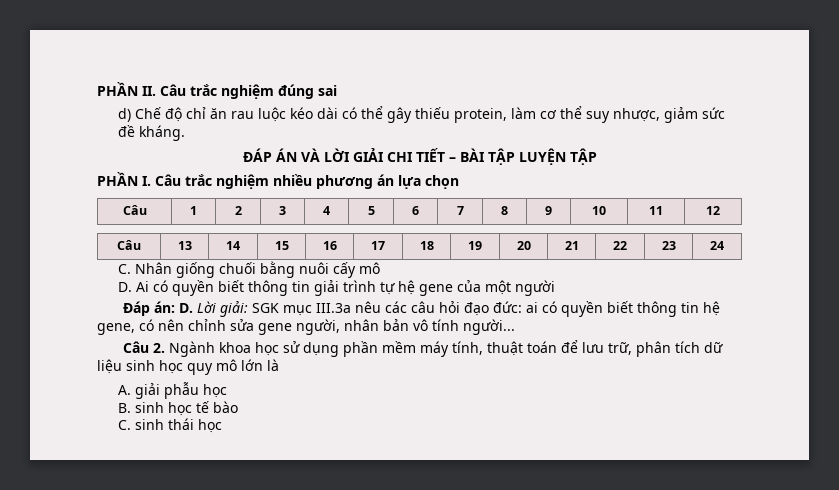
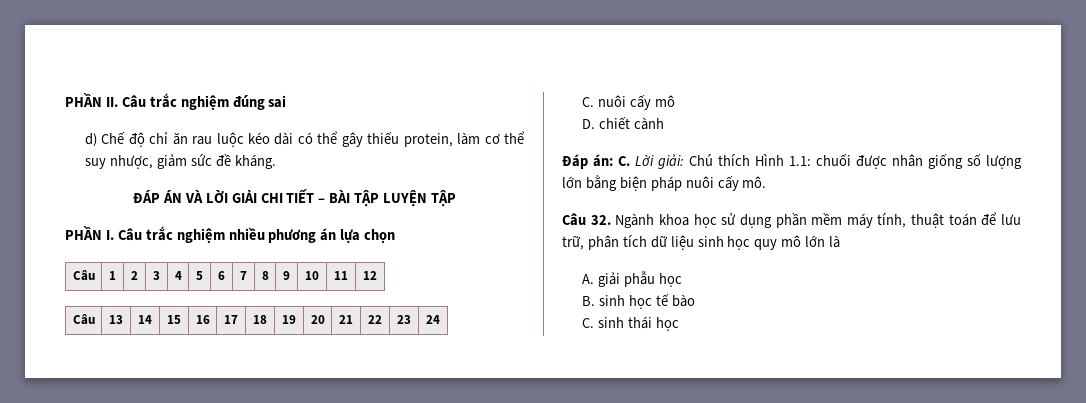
- C. Nhân giống chuối bằng nuôi cấy mô
+ C. nuôi cấy mô
- D. Ai có quyền biết thông tin giải trình tự hệ gene của một người
+ D. chiết cành
- Đáp án: D. Lời giải: SGK mục III.3a nêu các câu hỏi đạo đức: ai có quyền biết thông tin hệ gene, có nên chỉnh sửa gene người, nhân bản vô tính người...
- Câu 2. Ngành khoa học sử dụng phần mềm máy tính, thuật toán để lưu trữ, phân tích dữ liệu sinh học quy mô lớn là
+ Đáp án: C. Lời giải: Chú thích Hình 1.1: chuối được nhân giống số lượng lớn bằng biện pháp nuôi cấy mô.
+ Câu 32. Ngành khoa học sử dụng phần mềm máy tính, thuật toán để lưu trữ, phân tích dữ liệu sinh học quy mô lớn là

